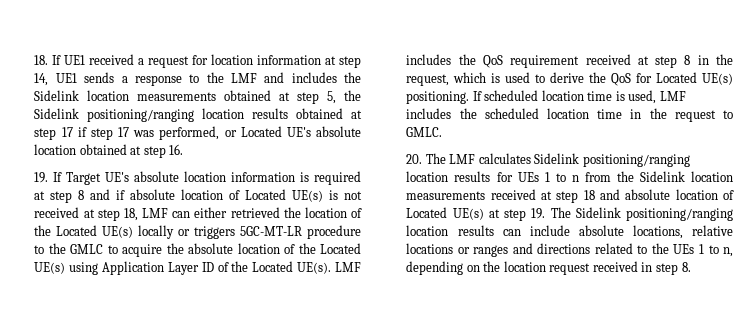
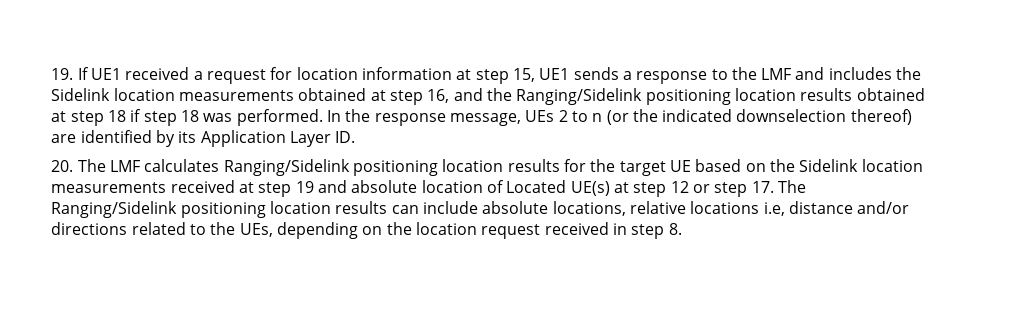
- 18. If UE1 received a request for location information at step 14, UE1 sends a response to the LMF and includes the Sidelink location measurements obtained at step 5, the Sidelink positioning/ranging location results obtained at step 17 if step 17 was performed, or Located UE's absolute location obtained at step 16.
- 19. If Target UE's absolute location information is required at step 8 and if absolute location of Located UE(s) is not received at step 18, LMF can either retrieved the location of the Located UE(s) locally or triggers 5GC-MT-LR procedure to the GMLC to acquire the absolute location of the Located UE(s) using Application Layer ID of the Located UE(s). LMF includes the QoS requirement received at step 8 in the request, which is used to derive the QoS for Located UE(s) positioning. If scheduled location time is used, LMF includes the scheduled location time in the request to GMLC.
+ 19. If UE1 received a request for location information at step 15, UE1 sends a response to the LMF and includes the Sidelink location measurements obtained at step 16, and the Ranging/Sidelink positioning location results obtained at step 18 if step 18 was performed. In the response message, UEs 2 to n (or the indicated downselection thereof) are identified by its Application Layer ID.
- 20. The LMF calculates Sidelink positioning/ranging location results for UEs 1 to n from the Sidelink location measurements received at step 18 and absolute location of Located UE(s) at step 19. The Sidelink positioning/ranging location results can include absolute locations, relative locations or ranges and directions related to the UEs 1 to n, depending on the location request received in step 8.
+ 20. The LMF calculates Ranging/Sidelink positioning location results for the target UE based on the Sidelink location measurements received at step 19 and absolute location of Located UE(s) at step 12 or step 17. The Ranging/Sidelink positioning location results can include absolute locations, relative locations i.e, distance and/or directions related to the UEs, depending on the location request received in step 8.

